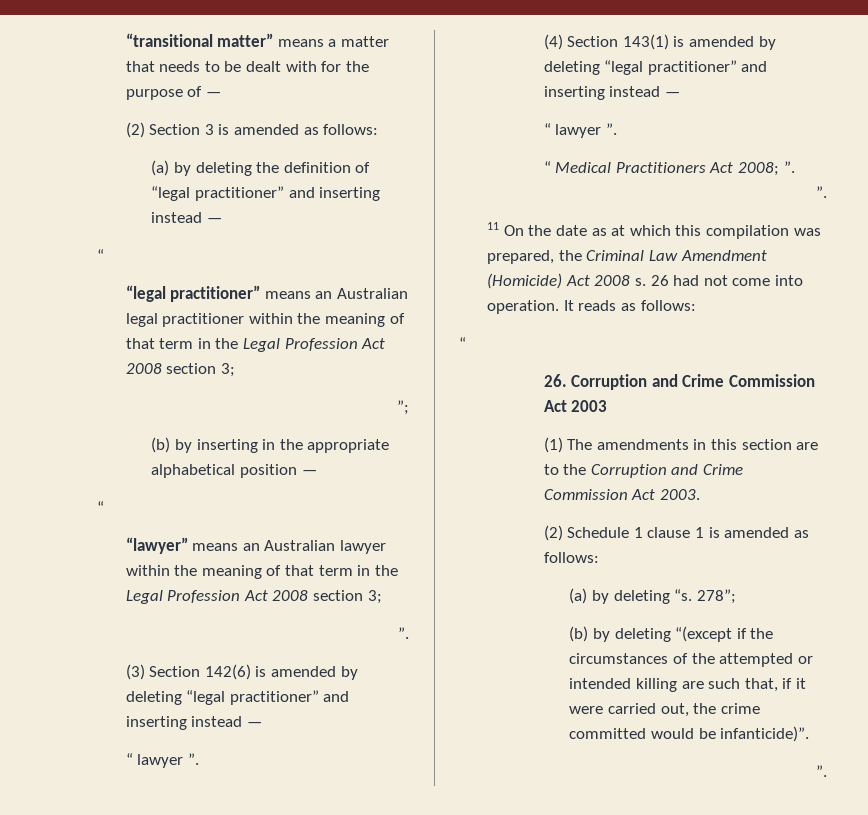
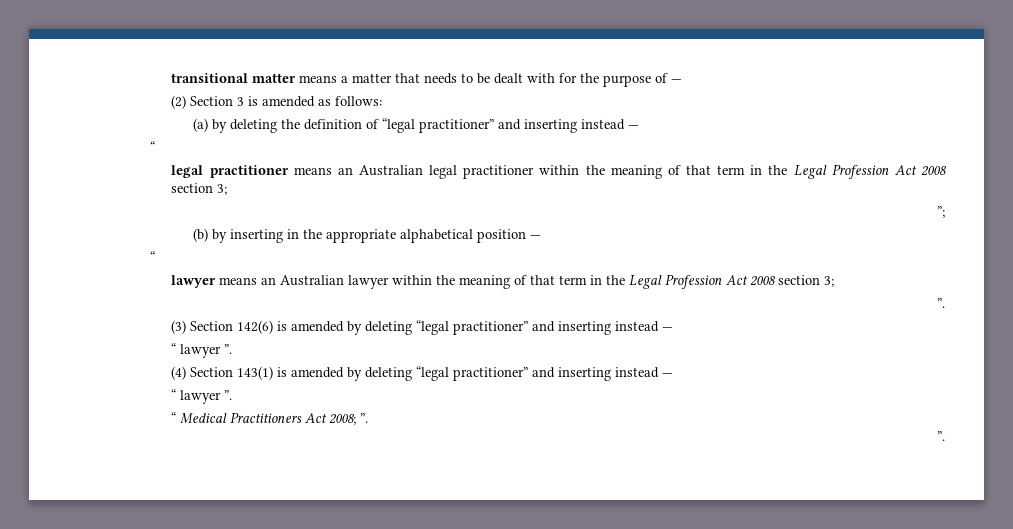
- “transitional matter” means a matter that needs to be dealt with for the purpose of —
+ transitional matter means a matter that needs to be dealt with for the purpose of —
- “legal practitioner” means an Australian legal practitioner within the meaning of that term in the Legal Profession Act 2008 section 3;
+ legal practitioner means an Australian legal practitioner within the meaning of that term in the Legal Profession Act 2008 section 3;
- “lawyer” means an Australian lawyer within the meaning of that term in the Legal Profession Act 2008 section 3;
+ lawyer means an Australian lawyer within the meaning of that term in the Legal Profession Act 2008 section 3;
- 11 On the date as at which this compilation was prepared, the Criminal Law Amendment (Homicide) Act 2008 s. 26 had not come into operation. It reads as follows:
- “
- 26. Corruption and Crime Commission Act 2003
- (1) The amendments in this section are to the Corruption and Crime Commission Act 2003.
- (2) Schedule 1 clause 1 is amended as follows:
- (a) by deleting “s. 278”;
- (b) by deleting “(except if the circumstances of the attempted or intended killing are such that, if it were carried out, the crime committed would be infanticide)”.
- ”.

